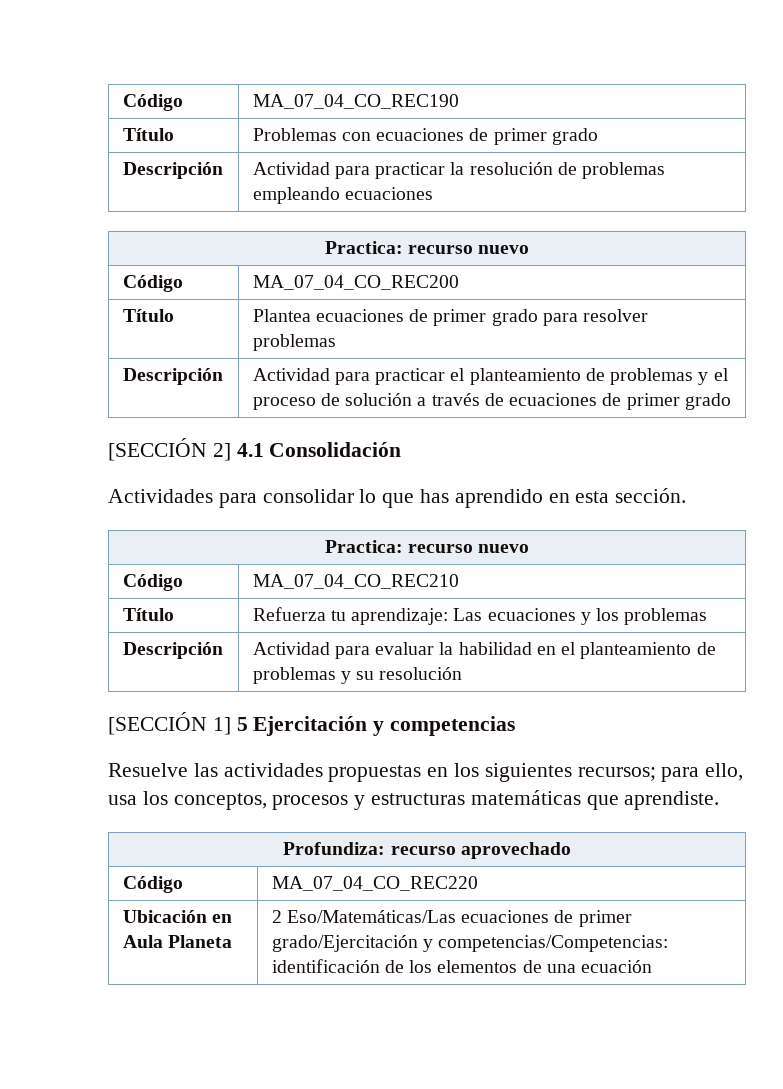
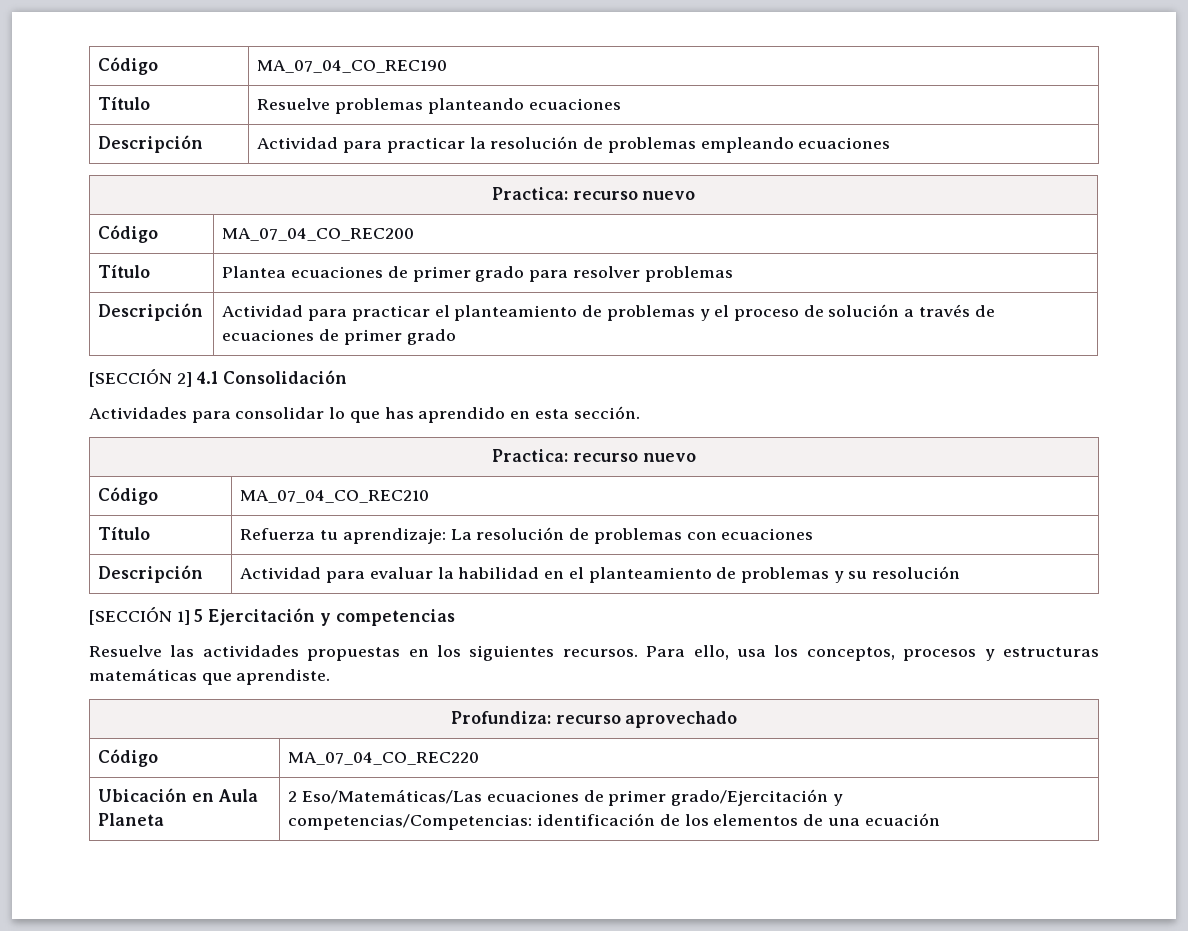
- Título | Problemas con ecuaciones de primer grado
+ Título | Resuelve problemas planteando ecuaciones
- Título | Refuerza tu aprendizaje: Las ecuaciones y los problemas
+ Título | Refuerza tu aprendizaje: La resolución de problemas con ecuaciones
- Resuelve las actividades propuestas en los siguientes recursos; para ello, usa los conceptos, procesos y estructuras matemáticas que aprendiste.
+ Resuelve las actividades propuestas en los siguientes recursos. Para ello, usa los conceptos, procesos y estructuras matemáticas que aprendiste.

